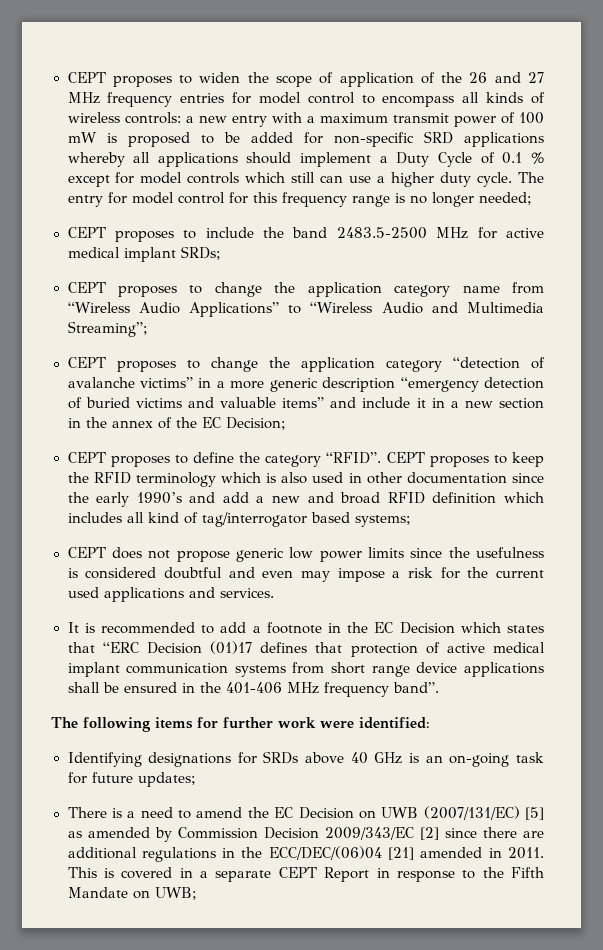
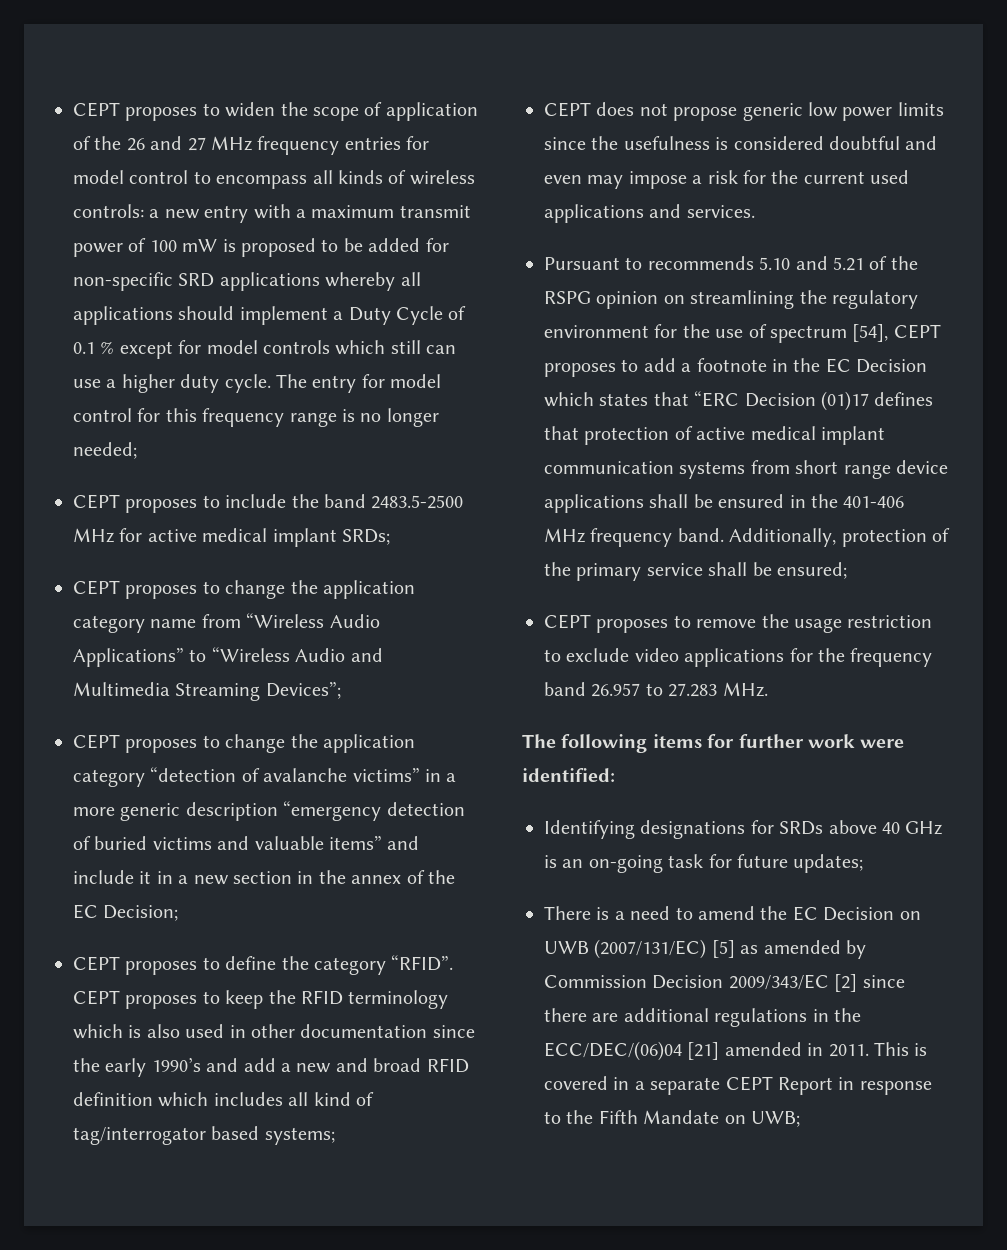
- CEPT proposes to change the application category name from “Wireless Audio Applications” to “Wireless Audio and Multimedia Streaming”;
+ CEPT proposes to change the application category name from “Wireless Audio Applications” to “Wireless Audio and Multimedia Streaming Devices”;
- It is recommended to add a footnote in the EC Decision which states that “ERC Decision (01)17 defines that protection of active medical implant communication systems from short range device applications shall be ensured in the 401-406 MHz frequency band”.
+ Pursuant to recommends 5.10 and 5.21 of the RSPG opinion on streamlining the regulatory environment for the use of spectrum [54], CEPT proposes to add a footnote in the EC Decision which states that “ERC Decision (01)17 defines that protection of active medical implant communication systems from short range device applications shall be ensured in the 401-406 MHz frequency band. Additionally, protection of the primary service shall be ensured;
+ CEPT proposes to remove the usage restriction to exclude video applications for the frequency band 26.957 to 27.283 MHz.

